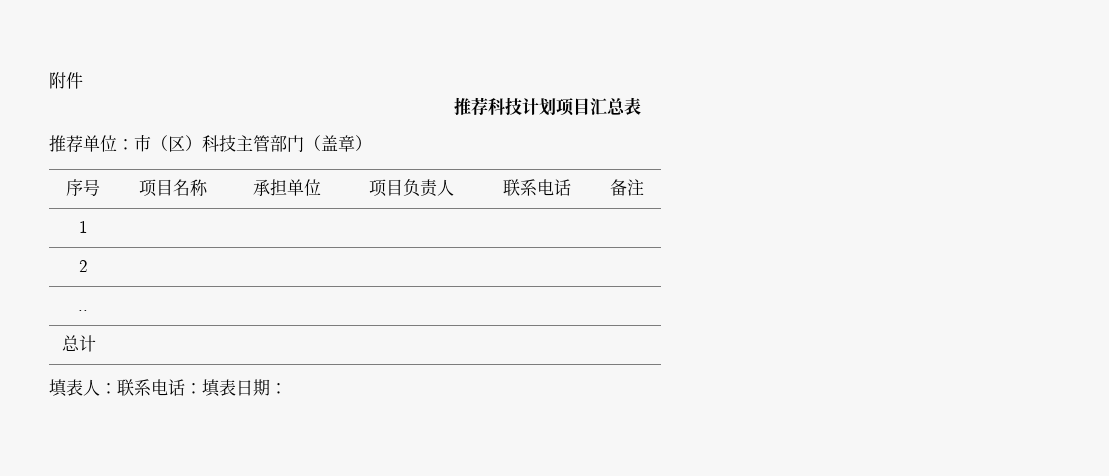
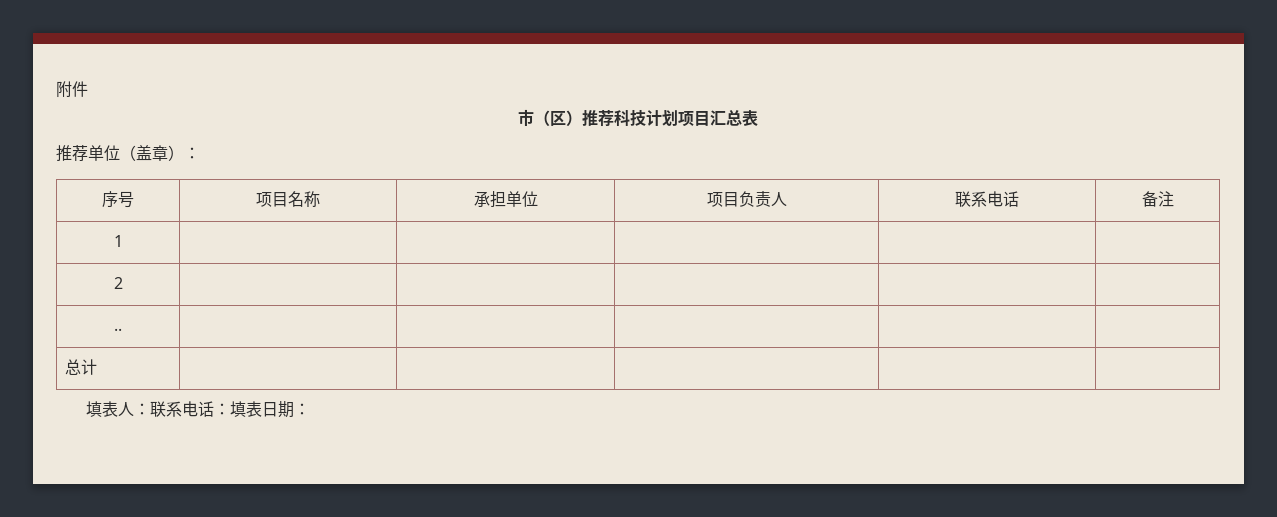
- 推荐科技计划项目汇总表
+ 市（区）推荐科技计划项目汇总表
- 推荐单位：市（区）科技主管部门（盖章）
+ 推荐单位（盖章）：

